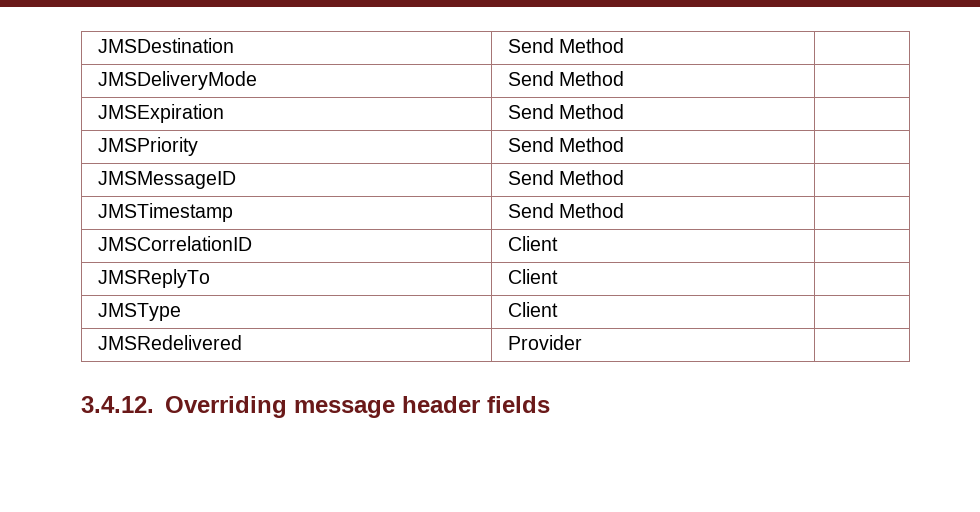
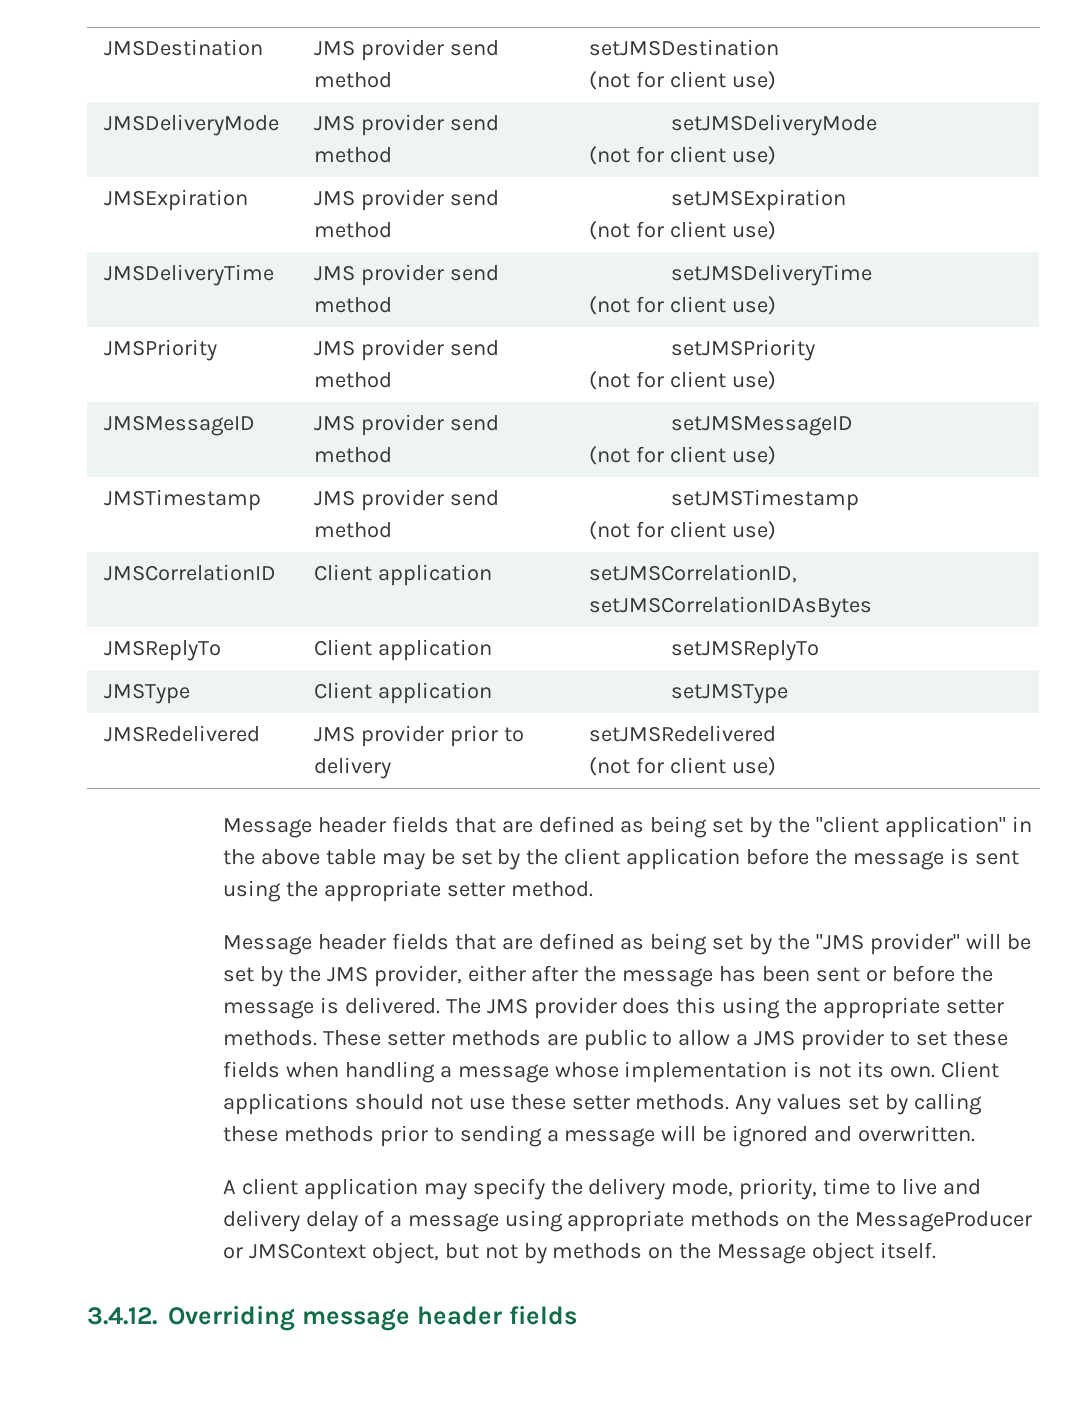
- JMSDestination | Send Method |
- JMSDeliveryMode | Send Method |
- JMSExpiration | Send Method |
- JMSPriority | Send Method |
- JMSMessageID | Send Method |
- JMSTimestamp | Send Method |
+ JMSDestination | JMS provider send method | setJMSDestination
+ (not for client use)
+ JMSDeliveryMode | JMS provider send method | setJMSDeliveryMode
+ (not for client use)
+ JMSExpiration | JMS provider send method | setJMSExpiration
+ (not for client use)
+ JMSDeliveryTime | JMS provider send method | setJMSDeliveryTime
+ (not for client use)
+ JMSPriority | JMS provider send method | setJMSPriority
+ (not for client use)
+ JMSMessageID | JMS provider send method | setJMSMessageID
+ (not for client use)
+ JMSTimestamp | JMS provider send method | setJMSTimestamp
+ (not for client use)
- JMSCorrelationID | Client |
+ JMSCorrelationID | Client application | setJMSCorrelationID, setJMSCorrelationIDAsBytes
- JMSReplyTo | Client |
+ JMSReplyTo | Client application | setJMSReplyTo
- JMSType | Client |
+ JMSType | Client application | setJMSType
- JMSRedelivered | Provider |
+ JMSRedelivered | JMS provider prior to delivery | setJMSRedelivered
+ (not for client use)
+ Message header fields that are defined as being set by the "client application" in the above table may be set by the client application before the message is sent using the appropriate setter method.
+ Message header fields that are defined as being set by the "JMS provider" will be set by the JMS provider, either after the message has been sent or before the message is delivered. The JMS provider does this using the appropriate setter methods. These setter methods are public to allow a JMS provider to set these fields when handling a message whose implementation is not its own. Client applications should not use these setter methods. Any values set by calling these methods prior to sending a message will be ignored and overwritten.
+ A client application may specify the delivery mode, priority, time to live and delivery delay of a message using appropriate methods on the MessageProducer or JMSContext object, but not by methods on the Message object itself.

